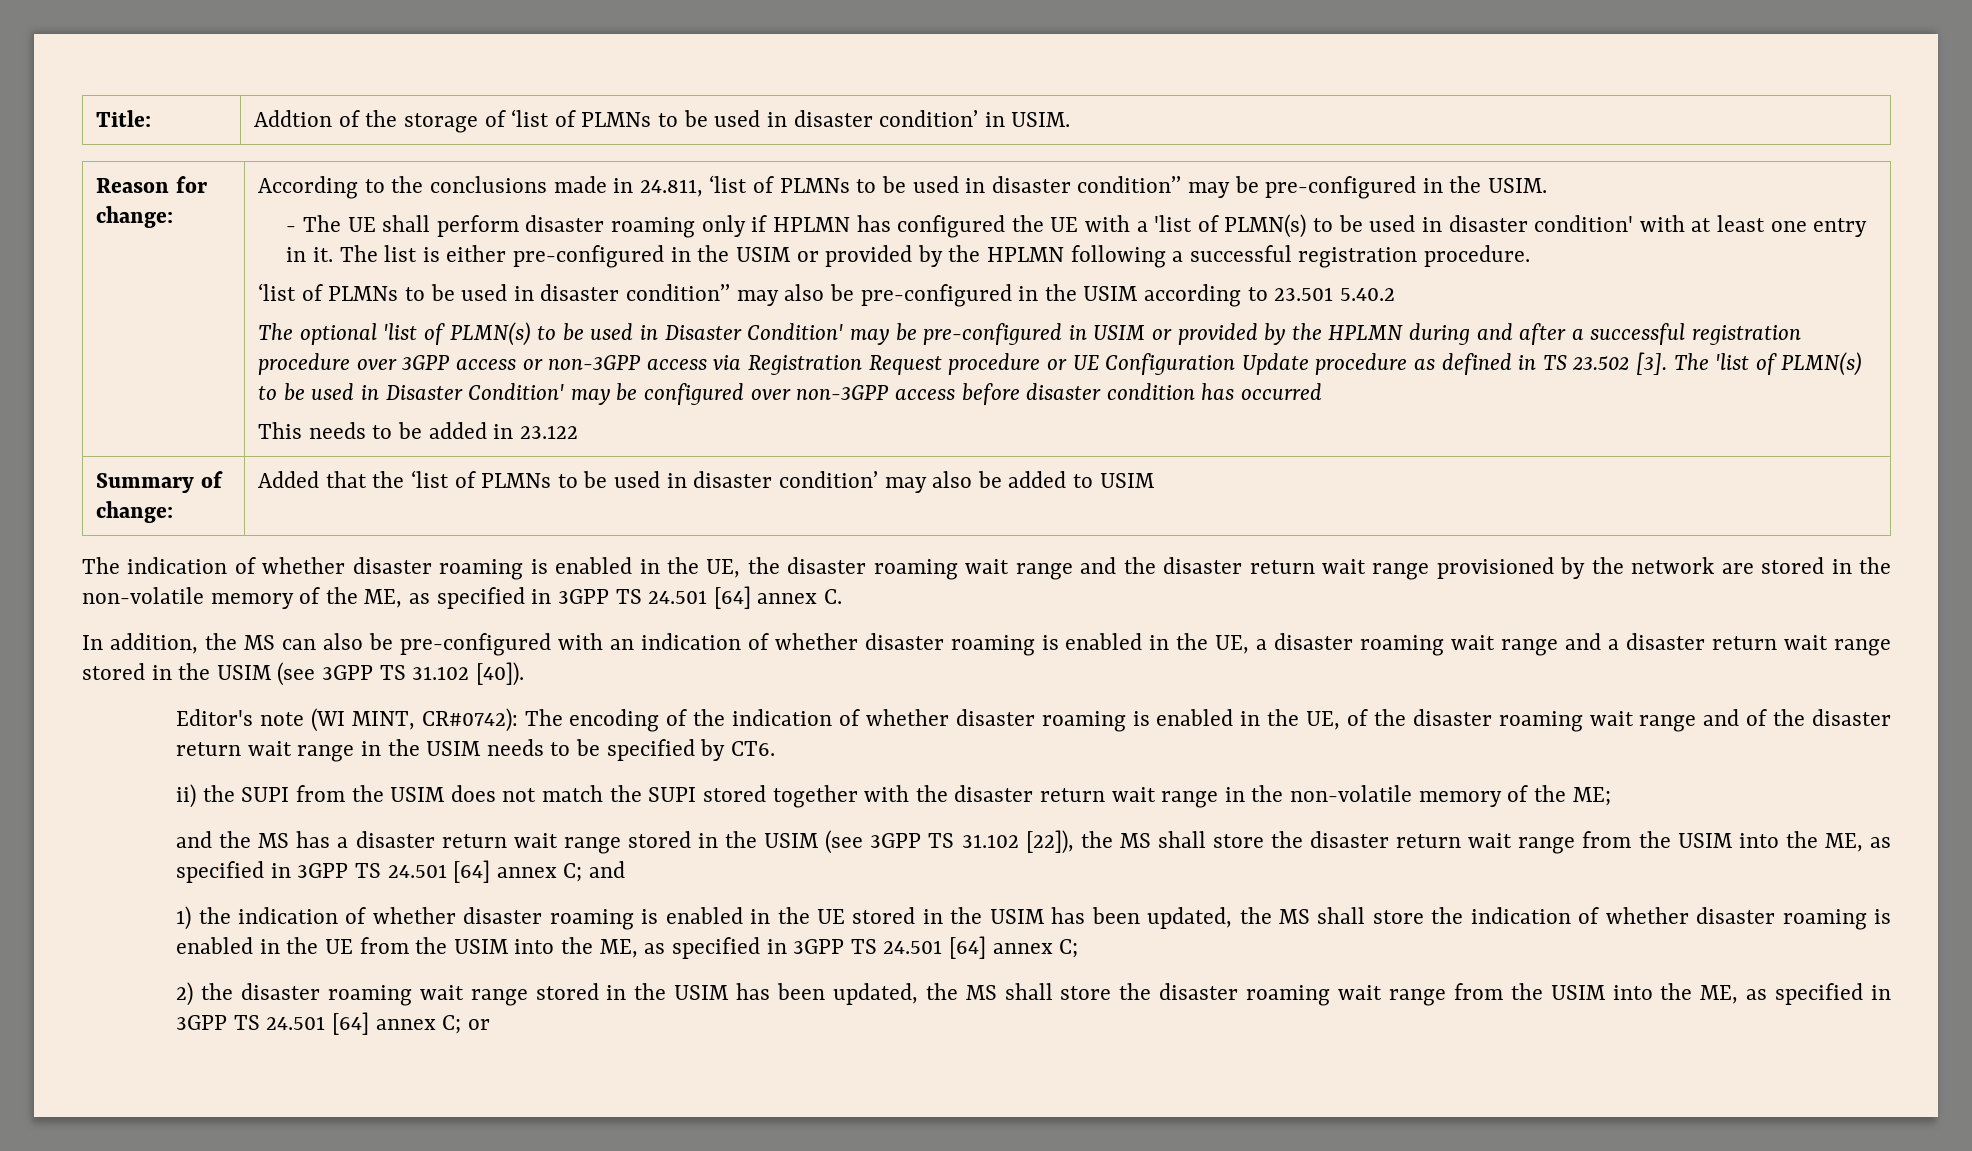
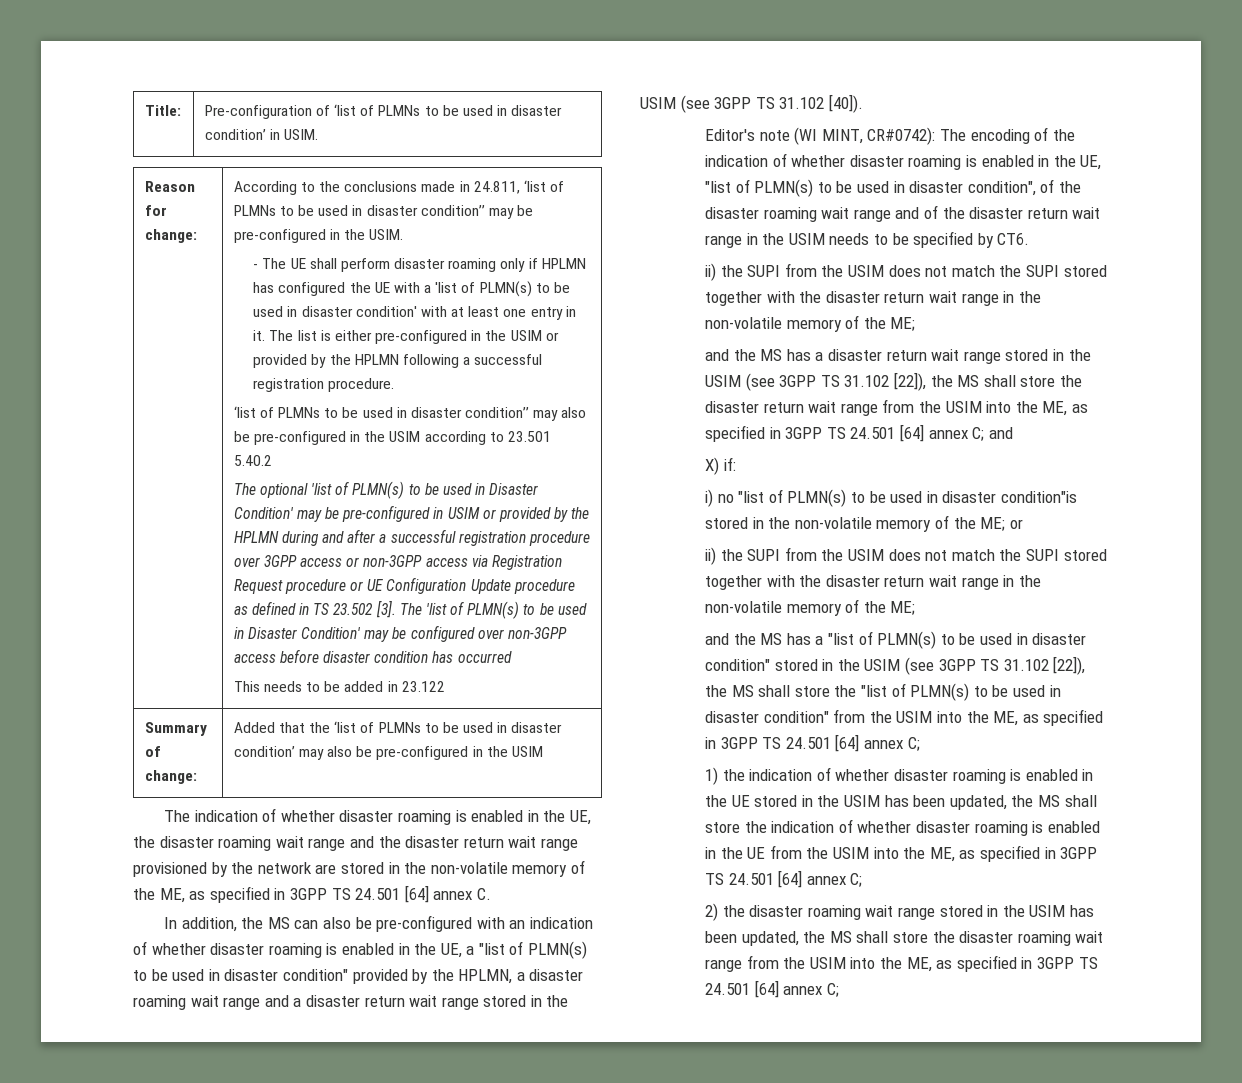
- Title: | Addtion of the storage of ‘list of PLMNs to be used in disaster condition’ in USIM.
+ Title: | Pre-configuration of ‘list of PLMNs to be used in disaster condition’ in USIM.
- Summary of change: | Added that the ‘list of PLMNs to be used in disaster condition’ may also be added to USIM
+ Summary of change: | Added that the ‘list of PLMNs to be used in disaster condition’ may also be pre-configured in the USIM
- In addition, the MS can also be pre-configured with an indication of whether disaster roaming is enabled in the UE, a disaster roaming wait range and a disaster return wait range stored in the USIM (see 3GPP TS 31.102 [40]).
+ In addition, the MS can also be pre-configured with an indication of whether disaster roaming is enabled in the UE, a "list of PLMN(s) to be used in disaster condition" provided by the HPLMN, a disaster roaming wait range and a disaster return wait range stored in the USIM (see 3GPP TS 31.102 [40]).
- Editor's note (WI MINT, CR#0742): The encoding of the indication of whether disaster roaming is enabled in the UE, of the disaster roaming wait range and of the disaster return wait range in the USIM needs to be specified by CT6.
+ Editor's note (WI MINT, CR#0742): The encoding of the indication of whether disaster roaming is enabled in the UE, "list of PLMN(s) to be used in disaster condition", of the disaster roaming wait range and of the disaster return wait range in the USIM needs to be specified by CT6.
+ X) if:
+ i) no "list of PLMN(s) to be used in disaster condition"is stored in the non-volatile memory of the ME; or
+ ii) the SUPI from the USIM does not match the SUPI stored together with the disaster return wait range in the non-volatile memory of the ME;
+ and the MS has a "list of PLMN(s) to be used in disaster condition" stored in the USIM (see 3GPP TS 31.102 [22]), the MS shall store the "list of PLMN(s) to be used in disaster condition" from the USIM into the ME, as specified in 3GPP TS 24.501 [64] annex C;
- 2) the disaster roaming wait range stored in the USIM has been updated, the MS shall store the disaster roaming wait range from the USIM into the ME, as specified in 3GPP TS 24.501 [64] annex C; or
+ 2) the disaster roaming wait range stored in the USIM has been updated, the MS shall store the disaster roaming wait range from the USIM into the ME, as specified in 3GPP TS 24.501 [64] annex C;

